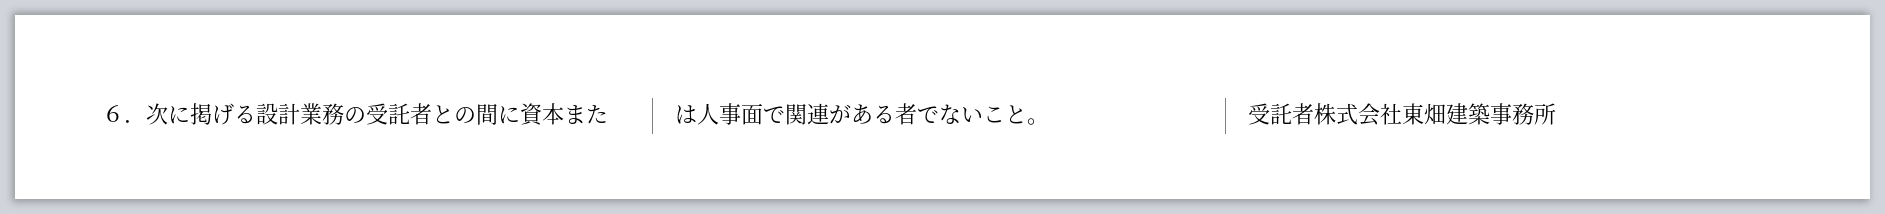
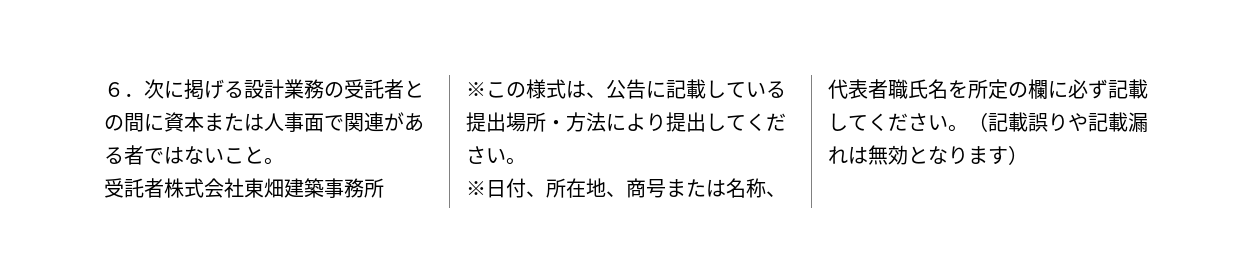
- ６．次に掲げる設計業務の受託者との間に資本または人事面で関連がある者でないこと。
+ ６．次に掲げる設計業務の受託者との間に資本または人事面で関連がある者ではないこと。
+ ※この様式は、公告に記載している提出場所・方法により提出してください。
+ ※日付、所在地、商号または名称、代表者職氏名を所定の欄に必ず記載してください。（記載誤りや記載漏れは無効となります）

